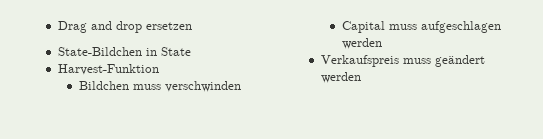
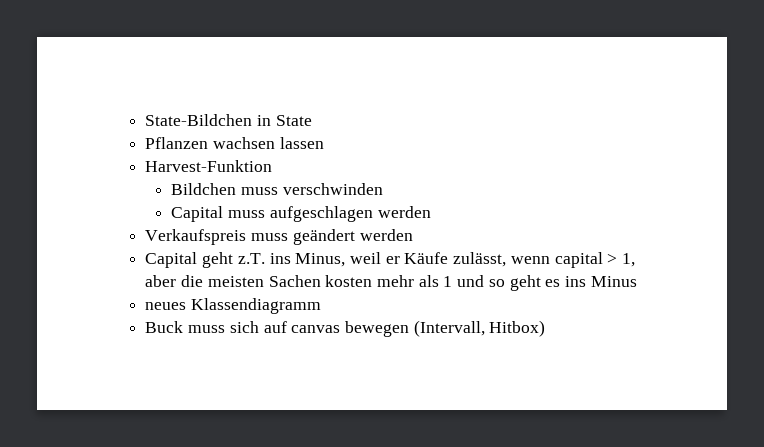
- Drag and drop ersetzen
+ Pflanzen wachsen lassen
+ Capital geht z.T. ins Minus, weil er Käufe zulässt, wenn capital > 1, aber die meisten Sachen kosten mehr als 1 und so geht es ins Minus
+ neues Klassendiagramm
+ Buck muss sich auf canvas bewegen (Intervall, Hitbox)

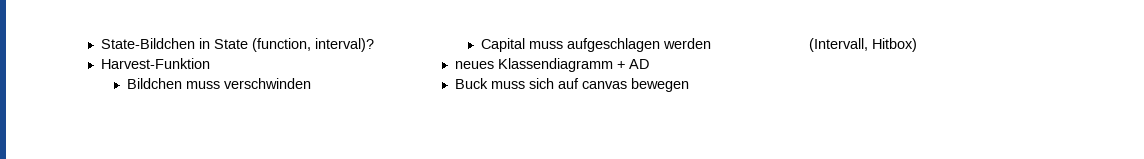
- State-Bildchen in State
- Pflanzen wachsen lassen
+ State-Bildchen in State (function, interval)?
- Verkaufspreis muss geändert werden
- Capital geht z.T. ins Minus, weil er Käufe zulässt, wenn capital > 1, aber die meisten Sachen kosten mehr als 1 und so geht es ins Minus
- neues Klassendiagramm
+ neues Klassendiagramm + AD

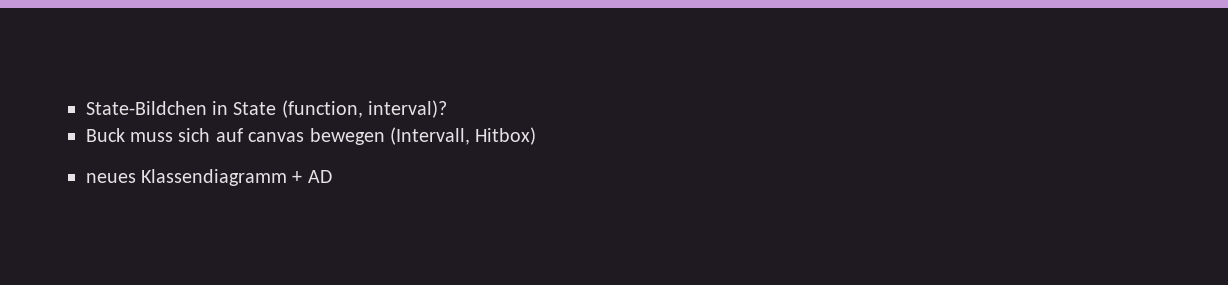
- Harvest-Funktion
- Bildchen muss verschwinden
- Capital muss aufgeschlagen werden
- neues Klassendiagramm + AD
+ neues Klassendiagramm + AD

